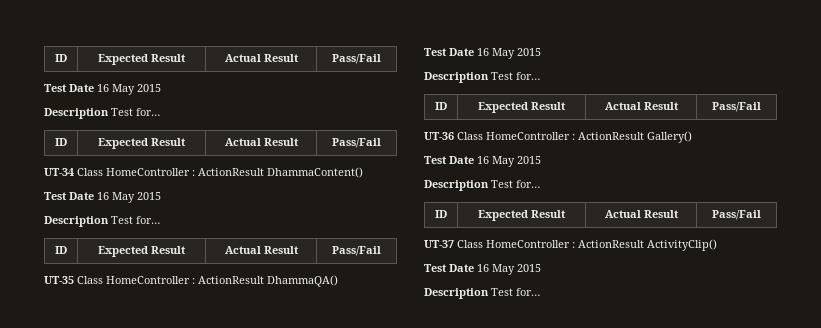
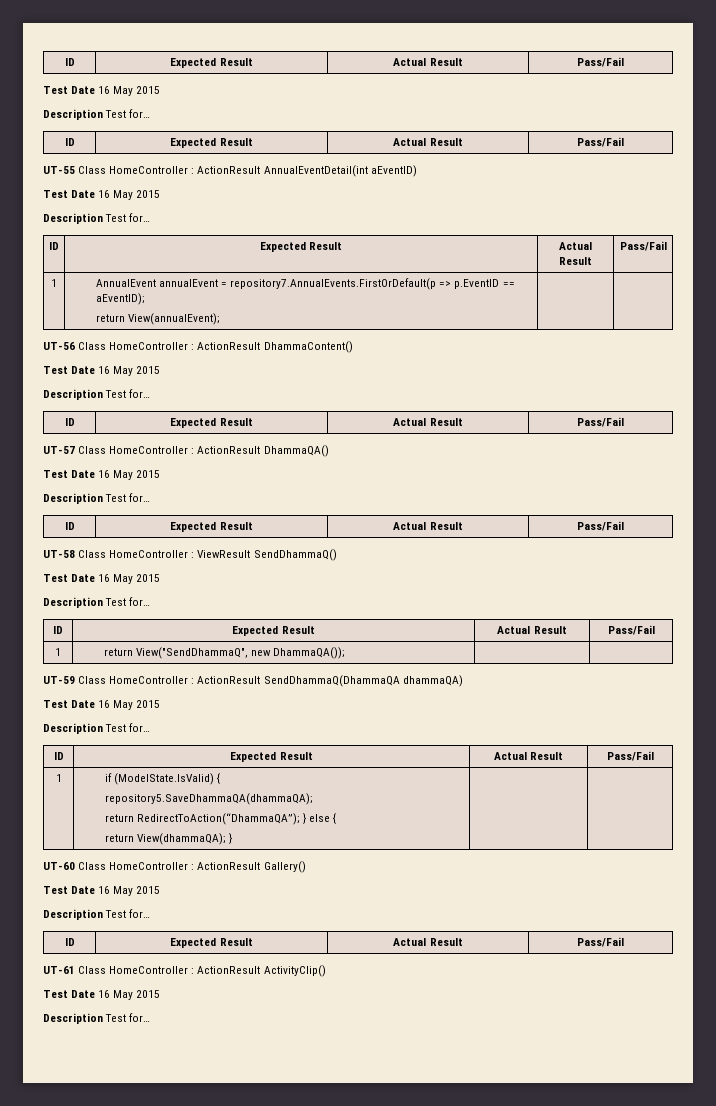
- UT-34 Class HomeController : ActionResult DhammaContent()
+ UT-55 Class HomeController : ActionResult AnnualEventDetail(int aEventID)
+ Test Date 16 May 2015
+ Description Test for…
+ ID | Expected Result | Actual Result | Pass/Fail
+ 1 | AnnualEvent annualEvent = repository7.AnnualEvents.FirstOrDefault(p => p.EventID == aEventID);
+ return View(annualEvent); | |
+ UT-56 Class HomeController : ActionResult DhammaContent()
- UT-35 Class HomeController : ActionResult DhammaQA()
+ UT-57 Class HomeController : ActionResult DhammaQA()
- UT-36 Class HomeController : ActionResult Gallery()
+ UT-58 Class HomeController : ViewResult SendDhammaQ()
+ Test Date 16 May 2015
+ Description Test for…
+ ID | Expected Result | Actual Result | Pass/Fail
+ 1 | return View("SendDhammaQ", new DhammaQA()); | |
+ UT-59 Class HomeController : ActionResult SendDhammaQ(DhammaQA dhammaQA)
+ Test Date 16 May 2015
+ Description Test for…
+ ID | Expected Result | Actual Result | Pass/Fail
+ 1 | if (ModelState.IsValid) {
+ repository5.SaveDhammaQA(dhammaQA);
+ return RedirectToAction(“DhammaQA”); } else {
+ return View(dhammaQA); } | |
+ UT-60 Class HomeController : ActionResult Gallery()
- UT-37 Class HomeController : ActionResult ActivityClip()
+ UT-61 Class HomeController : ActionResult ActivityClip()

